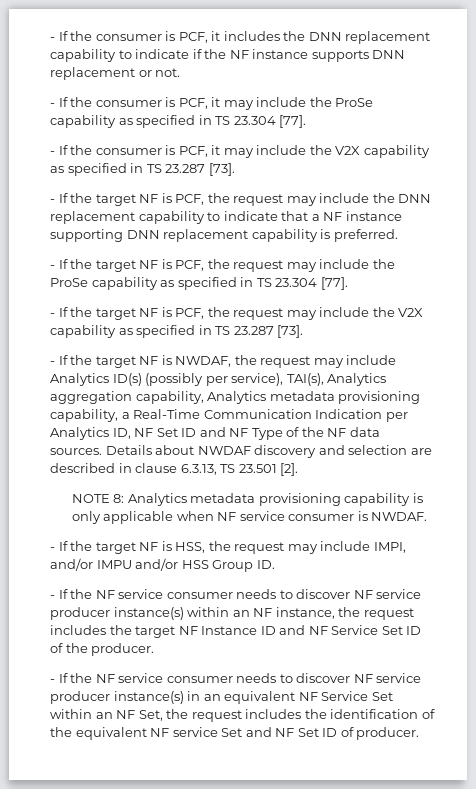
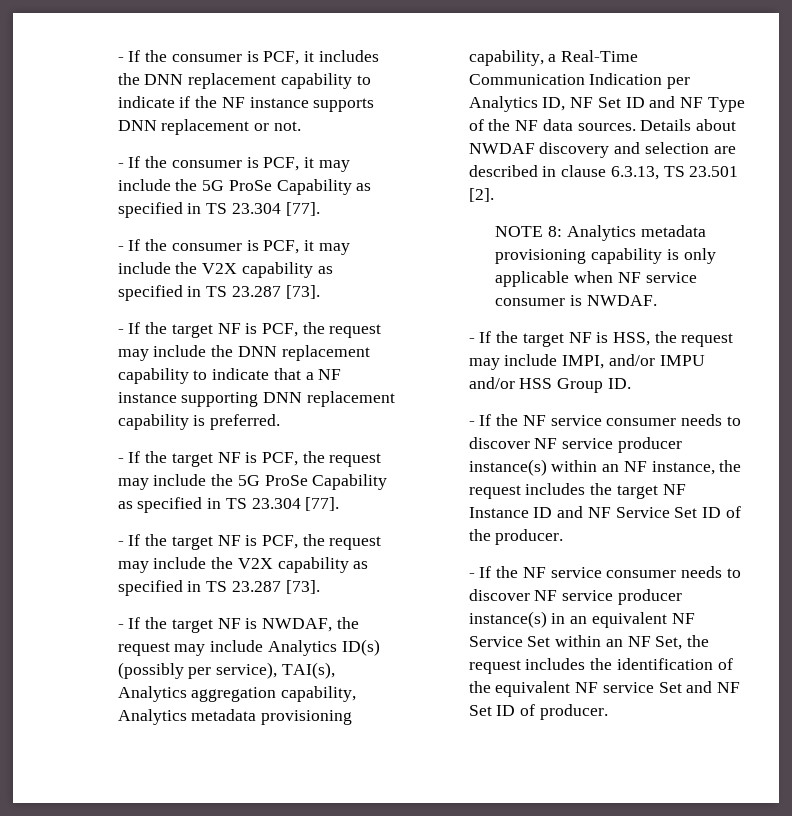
- - If the consumer is PCF, it may include the ProSe capability as specified in TS 23.304 [77].
+ - If the consumer is PCF, it may include the 5G ProSe Capability as specified in TS 23.304 [77].
- - If the target NF is PCF, the request may include the ProSe capability as specified in TS 23.304 [77].
+ - If the target NF is PCF, the request may include the 5G ProSe Capability as specified in TS 23.304 [77].

